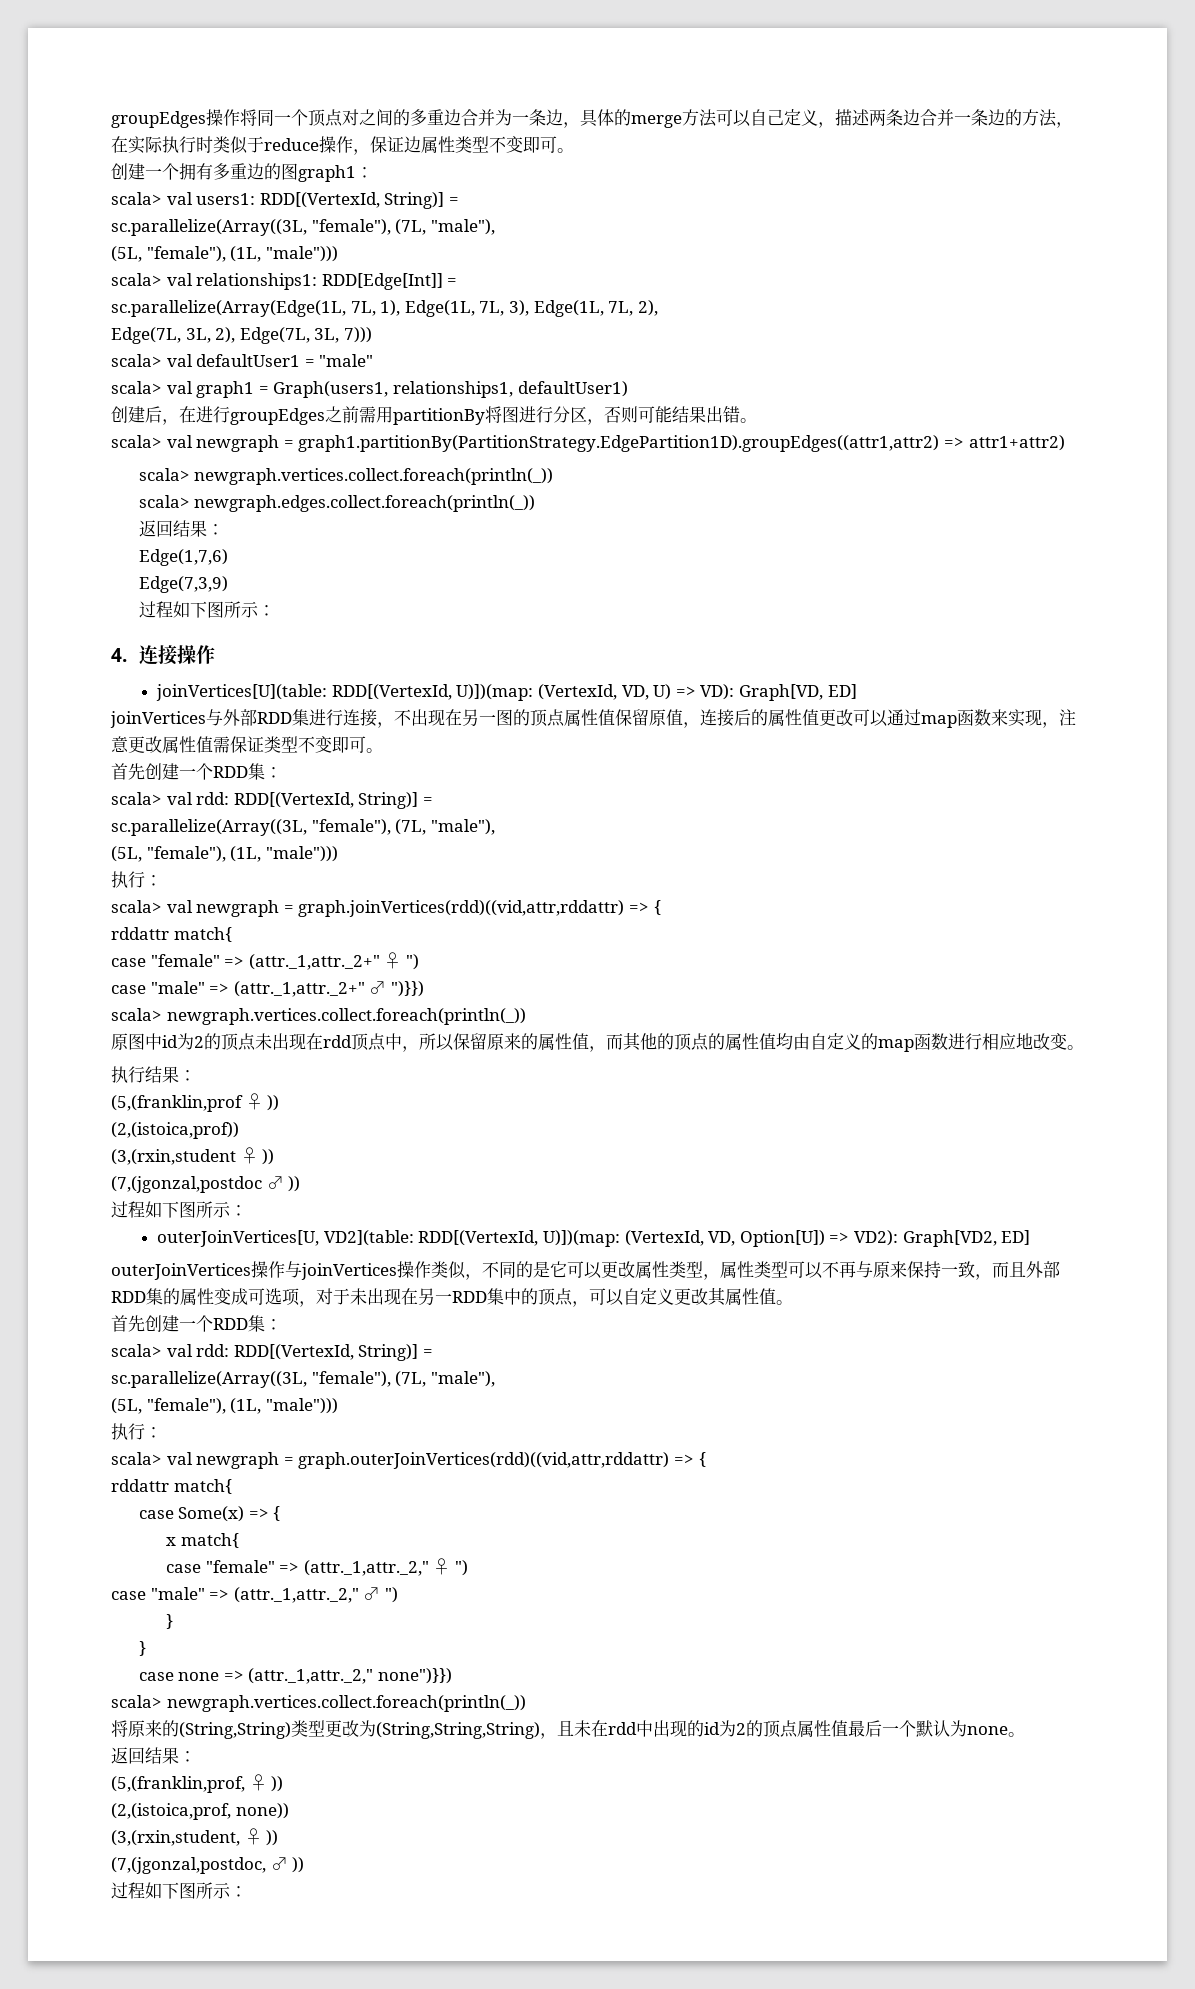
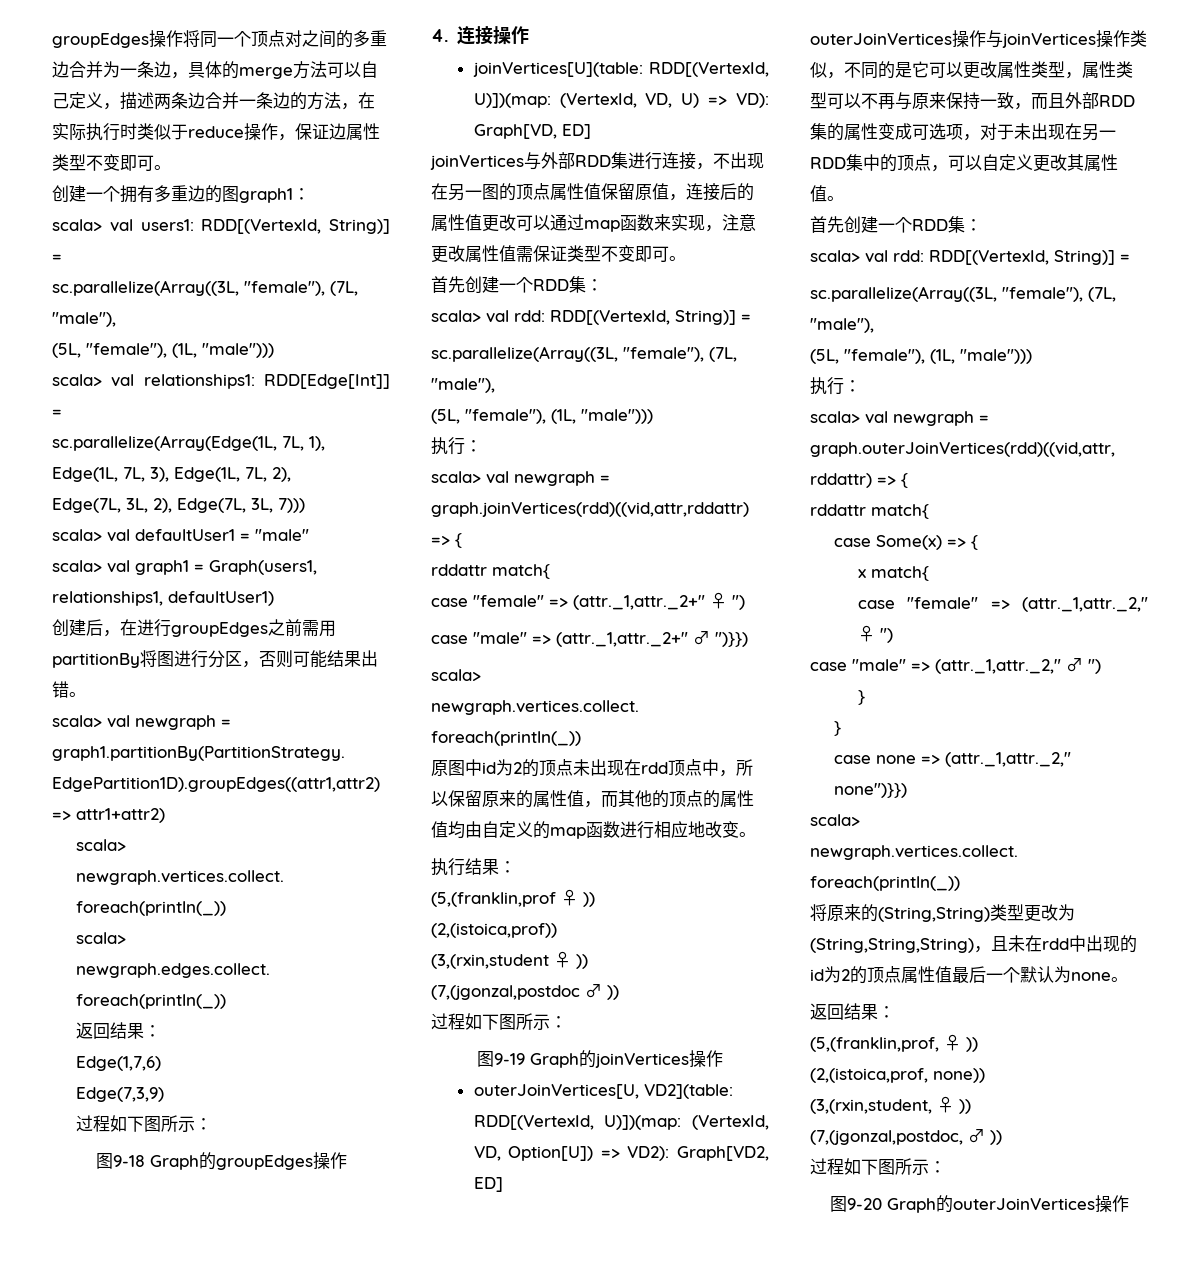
+ 图9-18 Graph的groupEdges操作
+ 图9-19 Graph的joinVertices操作
+ 图9-20 Graph的outerJoinVertices操作

